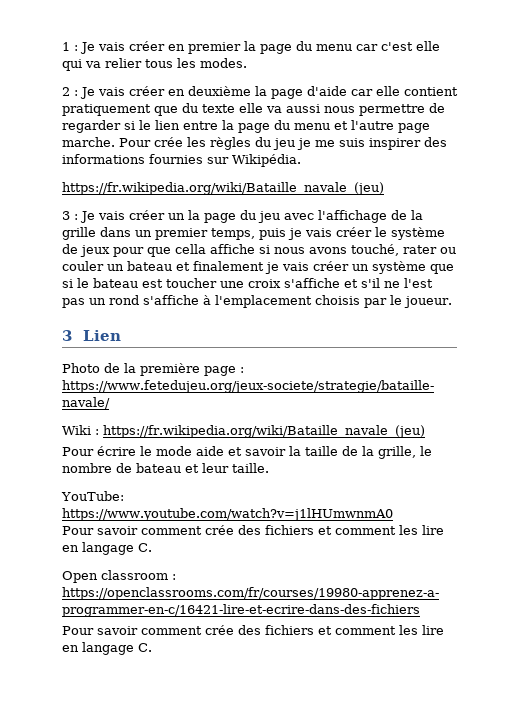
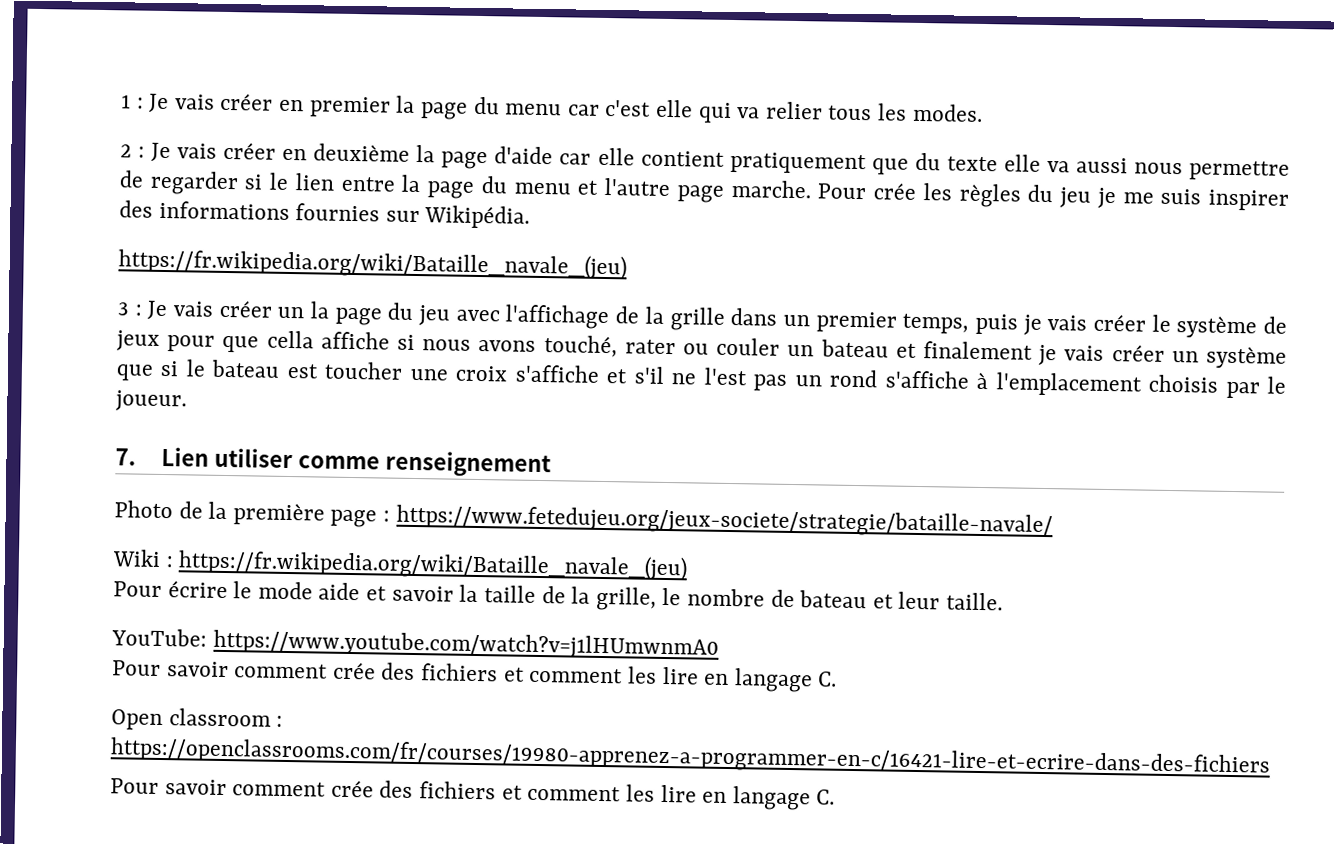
- 3 Lien
+ 7. Lien utiliser comme renseignement

